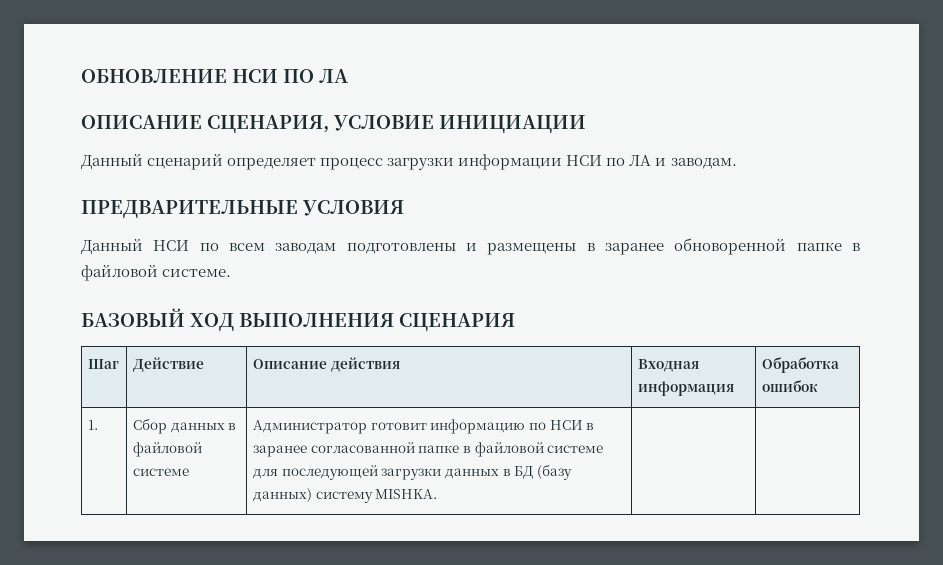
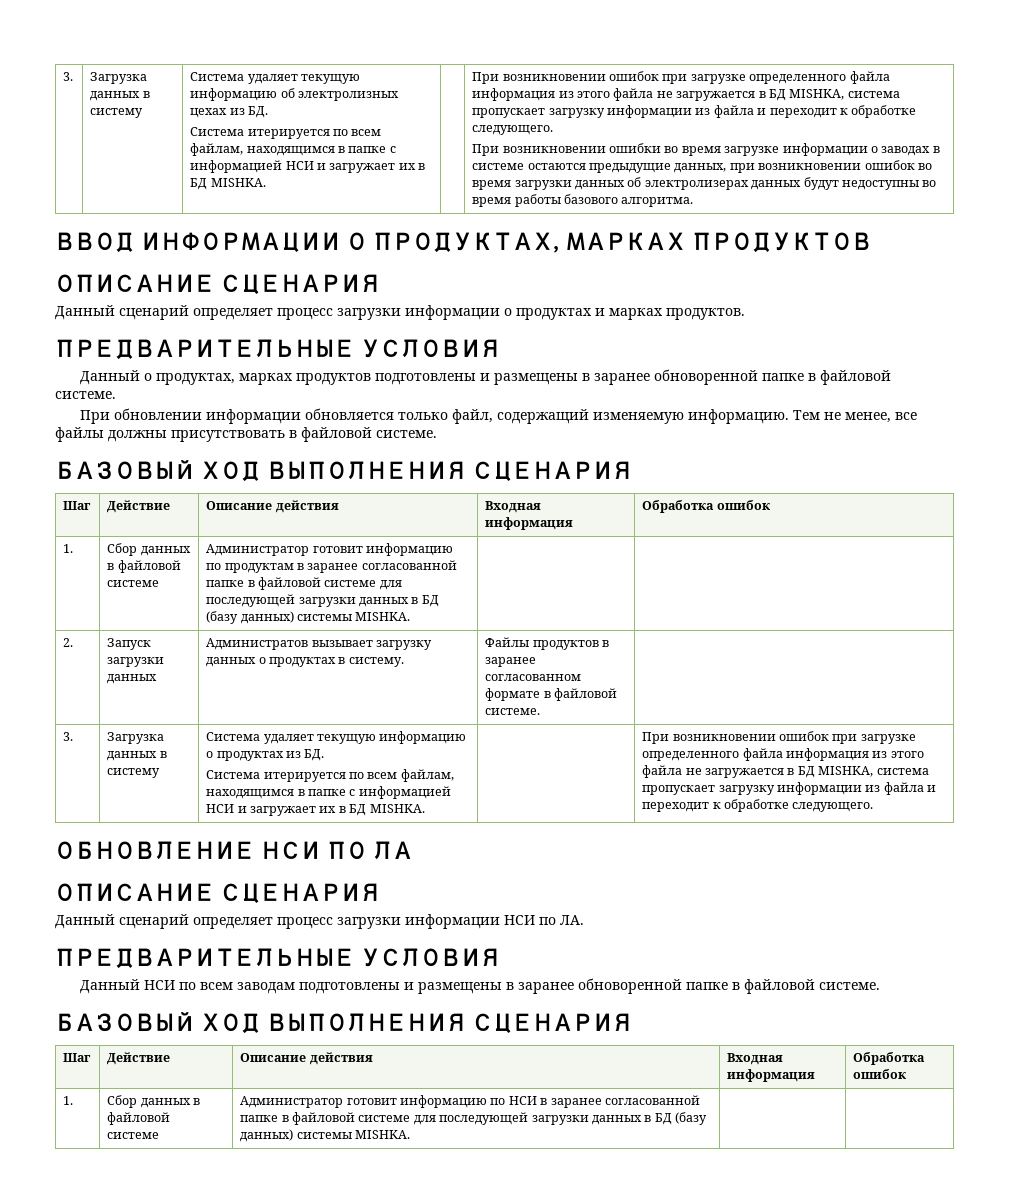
+ 3. | Загрузка данных в систему | Система удаляет текущую информацию об электролизных цехах из БД.
+ Система итерируется по всем файлам, находящимся в папке с информацией НСИ и загружает их в БД MISHKA. | | При возникновении ошибок при загрузке определенного файла информация из этого файла не загружается в БД MISHKA, система пропускает загрузку информации из файла и переходит к обработке следующего.
+ При возникновении ошибки во время загрузке информации о заводах в системе остаются предыдущие данных, при возникновении ошибок во время загрузки данных об электролизерах данных будут недоступны во время работы базового алгоритма.
+ ВВОД ИНФОРМАЦИИ О ПРОДУКТАХ, МАРКАХ ПРОДУКТОВ
+ ОПИСАНИЕ СЦЕНАРИЯ
+ Данный сценарий определяет процесс загрузки информации о продуктах и марках продуктов.
+ ПРЕДВАРИТЕЛЬНЫЕ УСЛОВИЯ
+ Данный о продуктах, марках продуктов подготовлены и размещены в заранее обноворенной папке в файловой системе.
+ При обновлении информации обновляется только файл, содержащий изменяемую информацию. Тем не менее, все файлы должны присутствовать в файловой системе.
+ БАЗОВЫЙ ХОД ВЫПОЛНЕНИЯ СЦЕНАРИЯ
+ Шаг | Действие | Описание действия | Входная информация | Обработка ошибок
+ 1. | Сбор данных в файловой системе | Администратор готовит информацию по продуктам в заранее согласованной папке в файловой системе для последующей загрузки данных в БД (базу данных) системы MISHKA. | |
+ 2. | Запуск загрузки данных | Администратов вызывает загрузку данных о продуктах в систему. | Файлы продуктов в заранее согласованном формате в файловой системе. |
+ 3. | Загрузка данных в систему | Система удаляет текущую информацию о продуктах из БД.
+ Система итерируется по всем файлам, находящимся в папке с информацией НСИ и загружает их в БД MISHKA. | | При возникновении ошибок при загрузке определенного файла информация из этого файла не загружается в БД MISHKA, система пропускает загрузку информации из файла и переходит к обработке следующего.
  ОБНОВЛЕНИЕ НСИ ПО ЛА
- ОПИСАНИЕ СЦЕНАРИЯ, УСЛОВИЕ ИНИЦИАЦИИ
+ ОПИСАНИЕ СЦЕНАРИЯ
- Данный сценарий определяет процесс загрузки информации НСИ по ЛА и заводам.
+ Данный сценарий определяет процесс загрузки информации НСИ по ЛА.
- 1. | Сбор данных в файловой системе | Администратор готовит информацию по НСИ в заранее согласованной папке в файловой системе для последующей загрузки данных в БД (базу данных) систему MISHKA. | |
+ 1. | Сбор данных в файловой системе | Администратор готовит информацию по НСИ в заранее согласованной папке в файловой системе для последующей загрузки данных в БД (базу данных) системы MISHKA. | |

